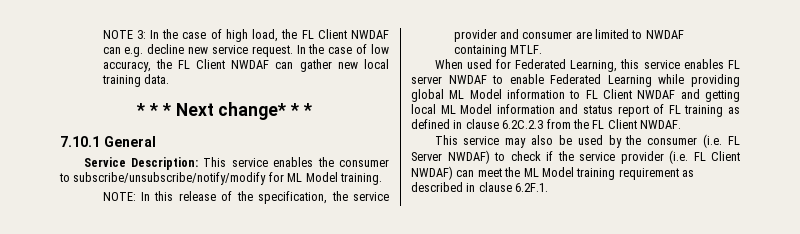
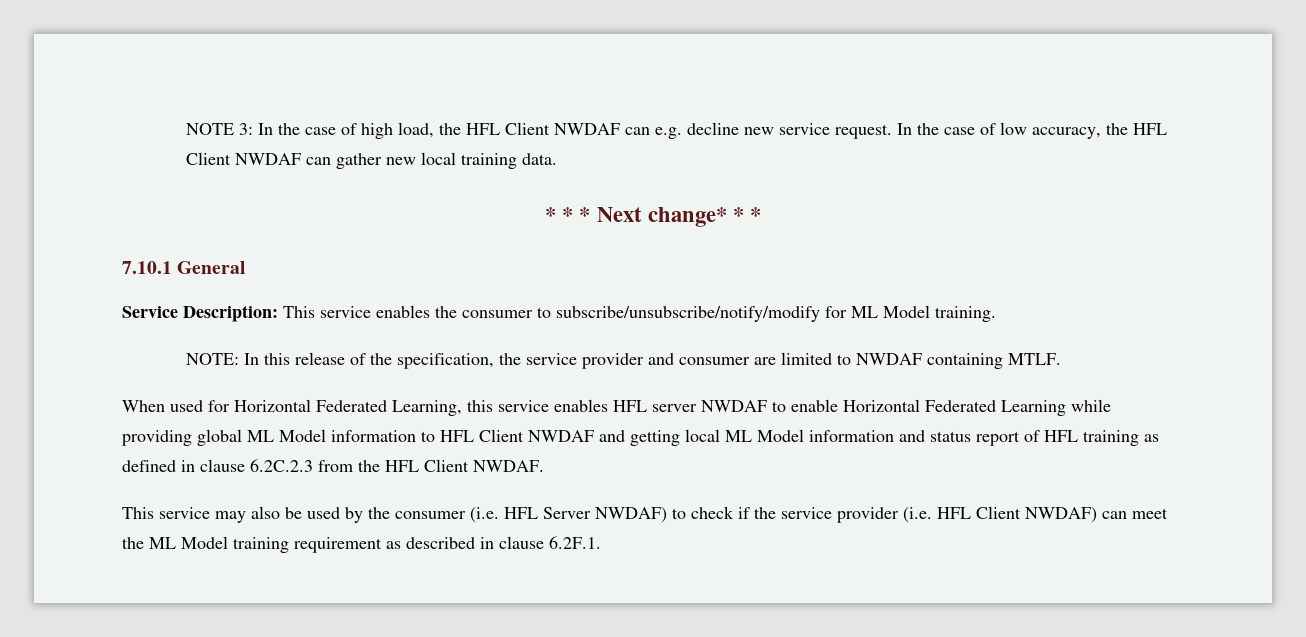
- NOTE 3: In the case of high load, the FL Client NWDAF can e.g. decline new service request.
+ NOTE 3: In the case of high load, the HFL Client NWDAF can e.g. decline new service request.
- In the case of low accuracy, the FL Client NWDAF can gather new local training data.
+ In the case of low accuracy, the HFL Client NWDAF can gather new local training data.
- When used for Federated Learning, this service enables FL server NWDAF to enable Federated Learning while providing global ML Model information to FL Client NWDAF and getting local ML Model information and status report of FL training as defined in clause 6.2C.2.3 from the FL Client NWDAF.
+ When used for Horizontal Federated Learning, this service enables HFL server NWDAF to enable Horizontal Federated Learning while providing global ML Model information to HFL Client NWDAF and getting local ML Model information and status report of HFL training as defined in clause 6.2C.2.3 from the HFL Client NWDAF.
- This service may also be used by the consumer (i.e. FL Server NWDAF) to check if the service provider (i.e. FL Client NWDAF) can meet the ML Model training requirement as described in clause 6.2F.1.
+ This service may also be used by the consumer (i.e. HFL Server NWDAF) to check if the service provider (i.e. HFL Client NWDAF) can meet the ML Model training requirement as described in clause 6.2F.1.

